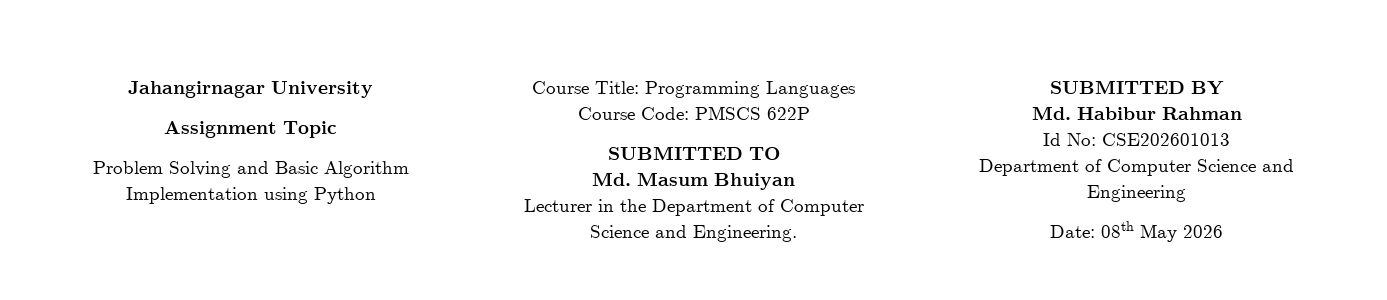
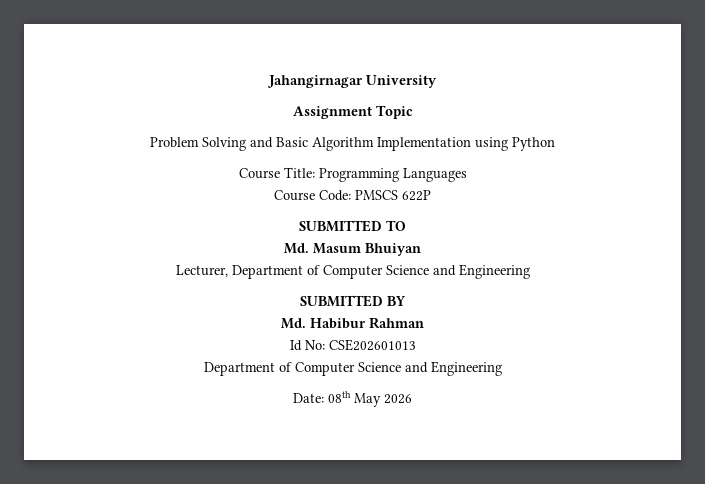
- Lecturer in the Department of Computer Science and Engineering.
+ Lecturer, Department of Computer Science and Engineering

